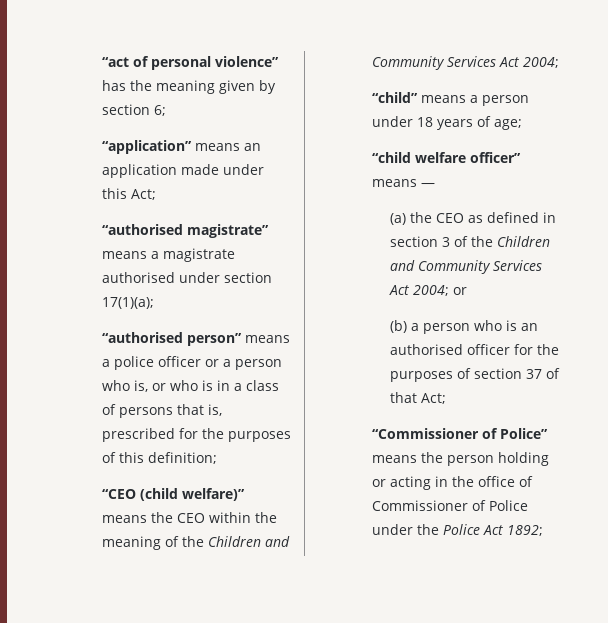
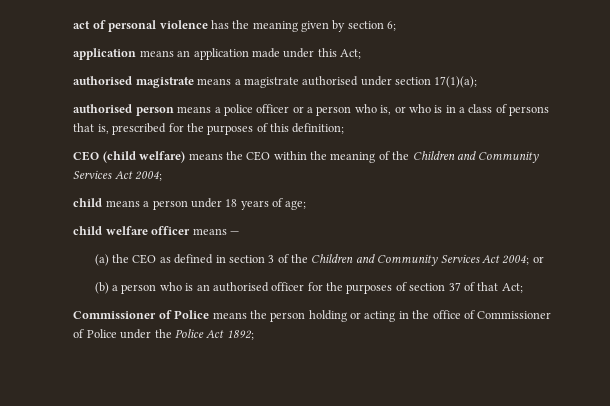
- “act of personal violence” has the meaning given by section 6;
+ act of personal violence has the meaning given by section 6;
- “application” means an application made under this Act;
+ application means an application made under this Act;
- “authorised magistrate” means a magistrate authorised under section 17(1)(a);
+ authorised magistrate means a magistrate authorised under section 17(1)(a);
- “authorised person” means a police officer or a person who is, or who is in a class of persons that is, prescribed for the purposes of this definition;
+ authorised person means a police officer or a person who is, or who is in a class of persons that is, prescribed for the purposes of this definition;
- “CEO (child welfare)” means the CEO within the meaning of the Children and Community Services Act 2004;
+ CEO (child welfare) means the CEO within the meaning of the Children and Community Services Act 2004;
- “child” means a person under 18 years of age;
+ child means a person under 18 years of age;
- “child welfare officer” means —
+ child welfare officer means —
- “Commissioner of Police” means the person holding or acting in the office of Commissioner of Police under the Police Act 1892;
+ Commissioner of Police means the person holding or acting in the office of Commissioner of Police under the Police Act 1892;

